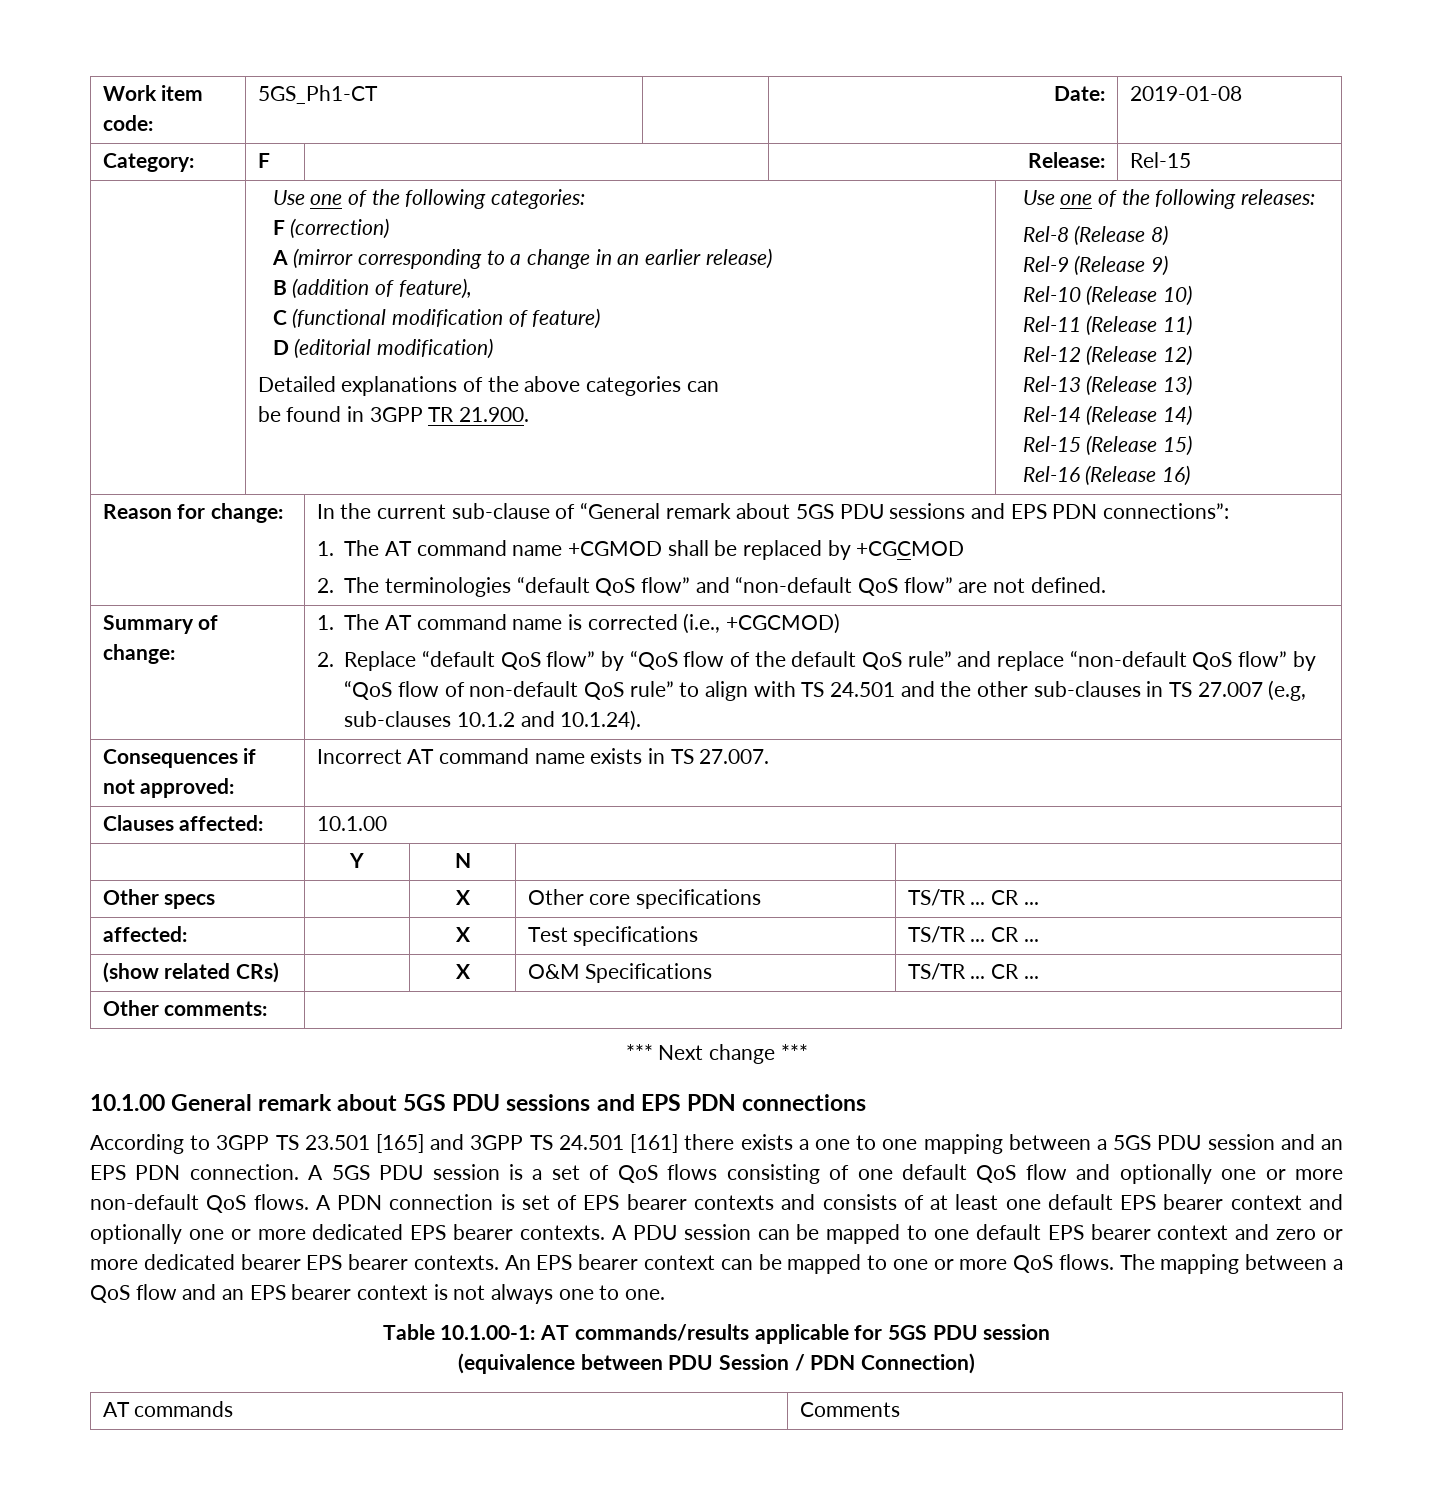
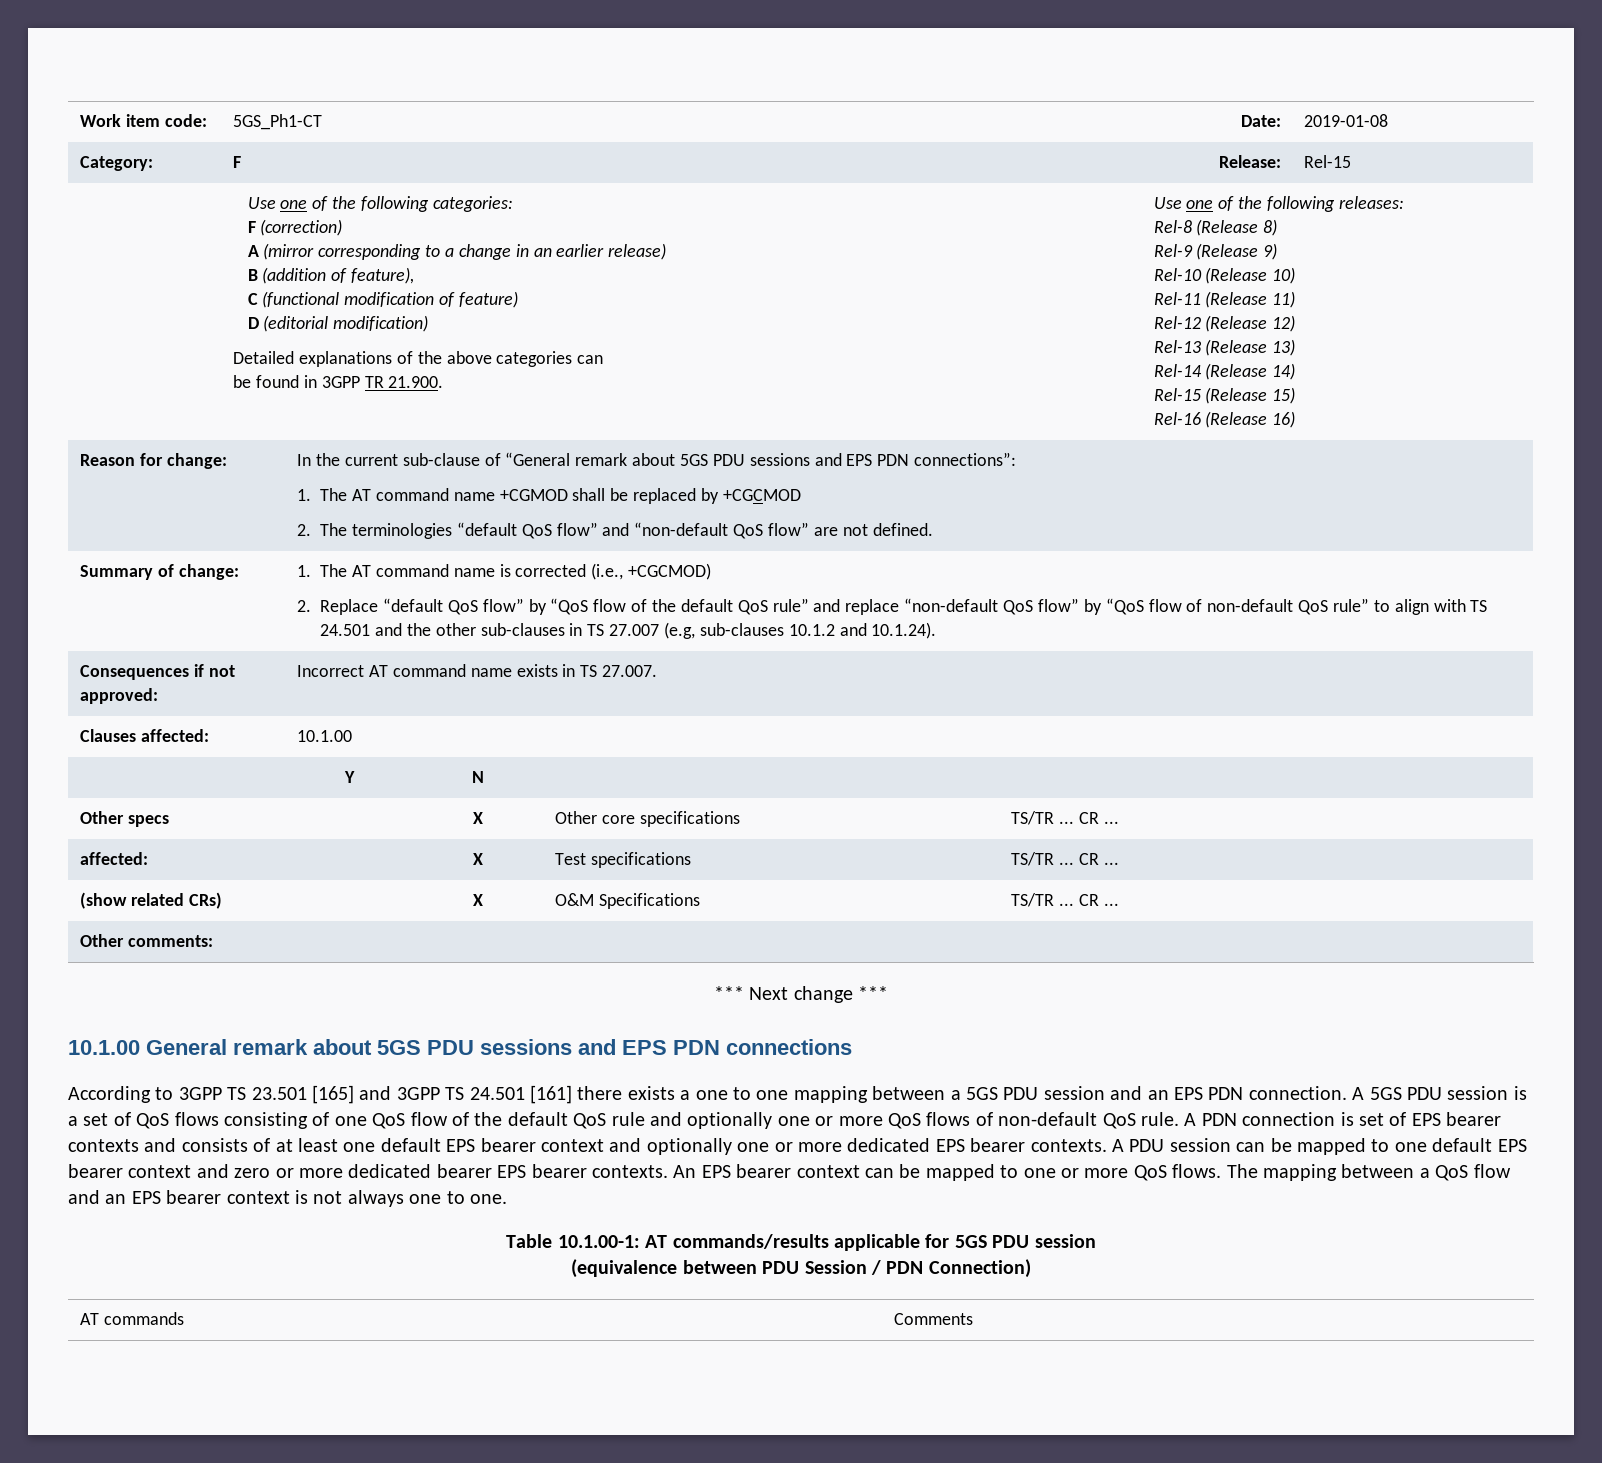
- A 5GS PDU session is a set of QoS flows consisting of one default QoS flow and optionally one or more non-default QoS flows.
+ A 5GS PDU session is a set of QoS flows consisting of one QoS flow of the default QoS rule and optionally one or more QoS flows of non-default QoS rule.

